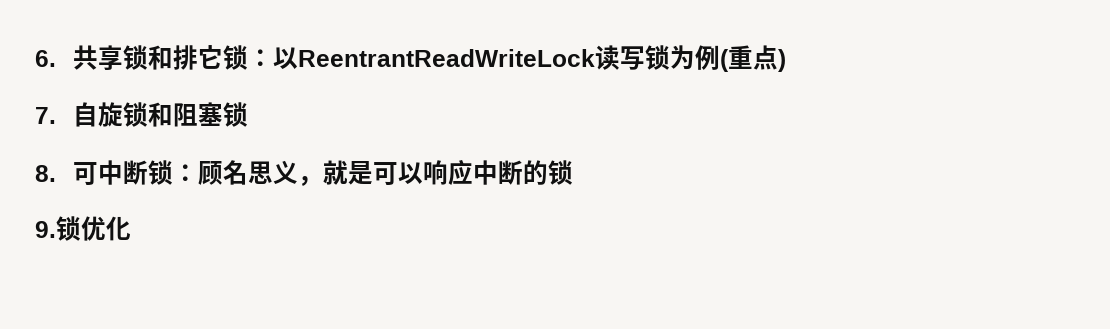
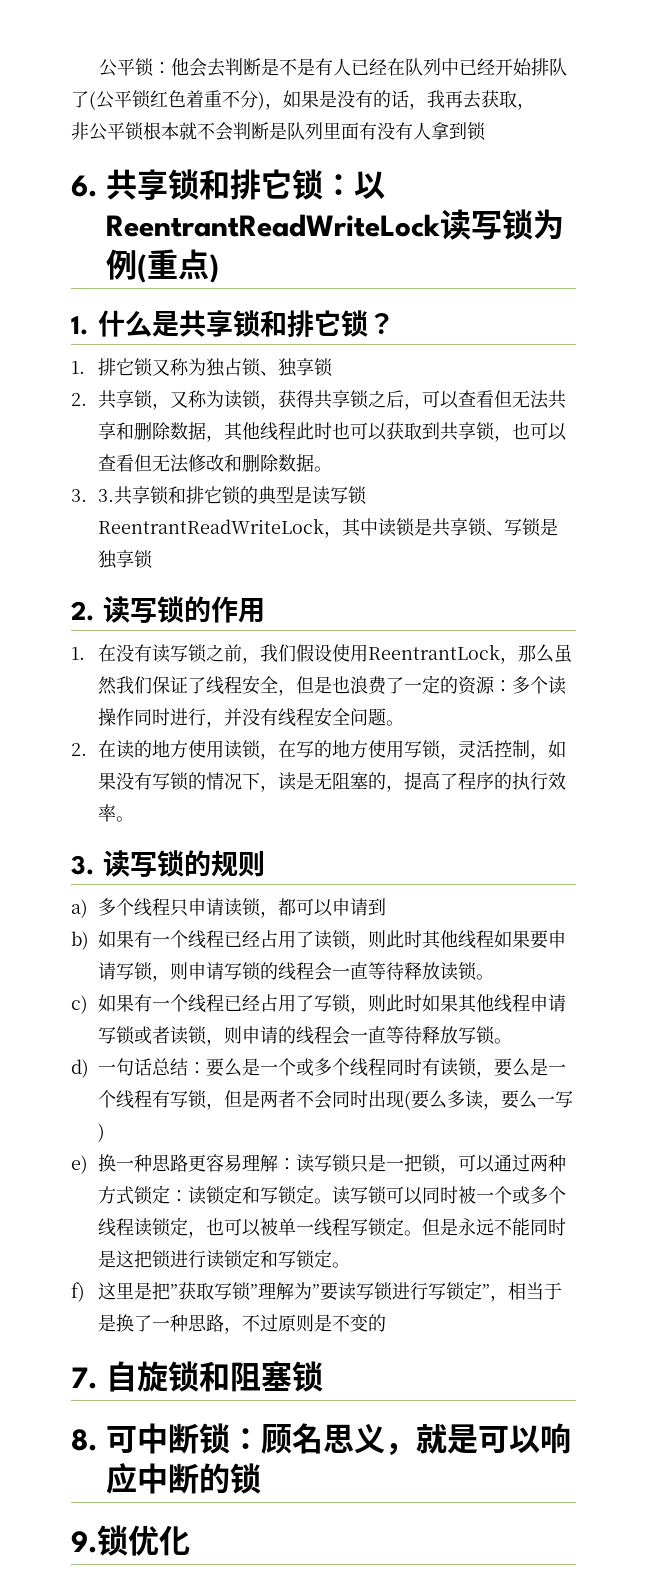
+ 公平锁：他会去判断是不是有人已经在队列中已经开始排队了(公平锁红色着重不分)，如果是没有的话，我再去获取，
+ 非公平锁根本就不会判断是队列里面有没有人拿到锁
+ 1.什么是共享锁和排它锁？
+ 1.排它锁又称为独占锁、独享锁
+ 2.共享锁，又称为读锁，获得共享锁之后，可以查看但无法共享和删除数据，其他线程此时也可以获取到共享锁，也可以查看但无法修改和删除数据。
+ 3. 3.共享锁和排它锁的典型是读写锁ReentrantReadWriteLock，其中读锁是共享锁、写锁是独享锁
+ 2.读写锁的作用
+ 1.在没有读写锁之前，我们假设使用ReentrantLock，那么虽然我们保证了线程安全，但是也浪费了一定的资源：多个读操作同时进行，并没有线程安全问题。
+ 2.在读的地方使用读锁，在写的地方使用写锁，灵活控制，如果没有写锁的情况下，读是无阻塞的，提高了程序的执行效率。
+ 3.读写锁的规则
+ a)多个线程只申请读锁，都可以申请到
+ b)如果有一个线程已经占用了读锁，则此时其他线程如果要申请写锁，则申请写锁的线程会一直等待释放读锁。
+ c)如果有一个线程已经占用了写锁，则此时如果其他线程申请写锁或者读锁，则申请的线程会一直等待释放写锁。
+ d)一句话总结：要么是一个或多个线程同时有读锁，要么是一个线程有写锁，但是两者不会同时出现(要么多读，要么一写)
+ e)换一种思路更容易理解：读写锁只是一把锁，可以通过两种方式锁定：读锁定和写锁定。读写锁可以同时被一个或多个线程读锁定，也可以被单一线程写锁定。但是永远不能同时是这把锁进行读锁定和写锁定。
+ f)这里是把”获取写锁”理解为”要读写锁进行写锁定”，相当于是换了一种思路，不过原则是不变的

